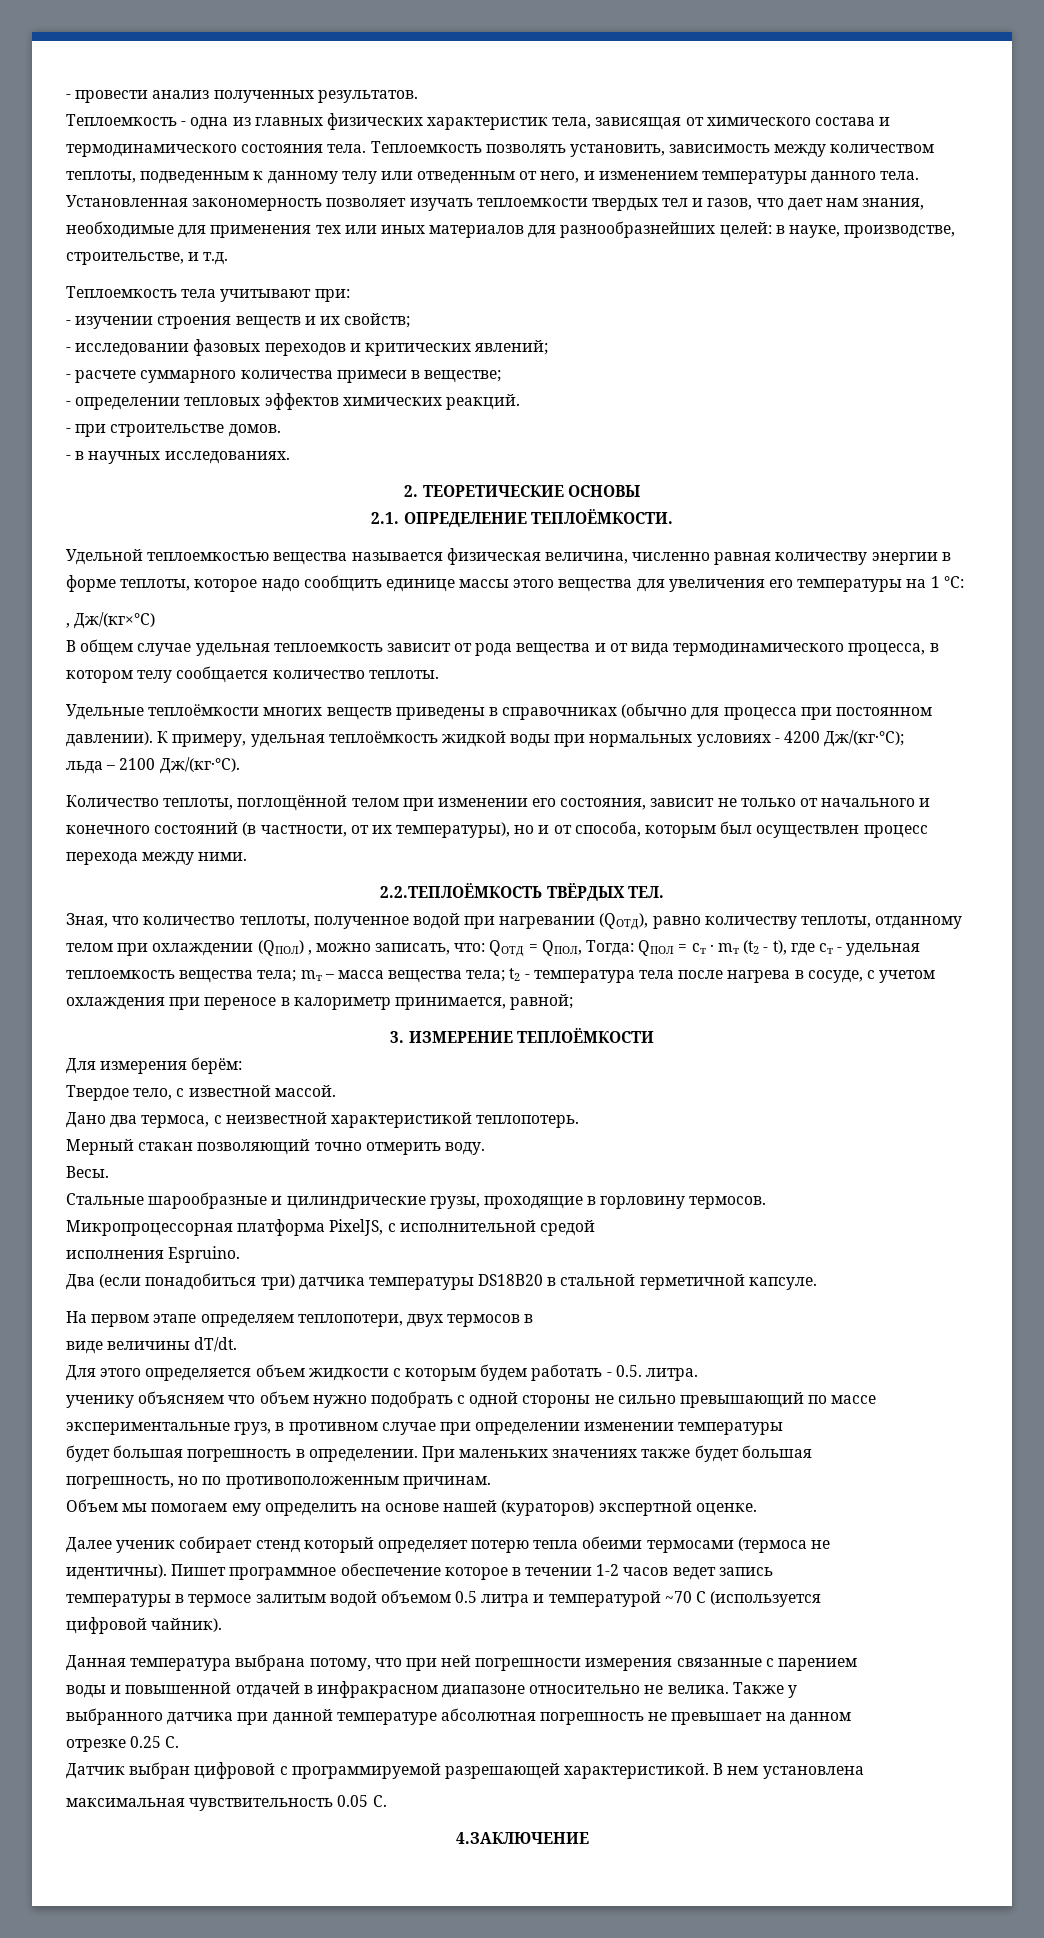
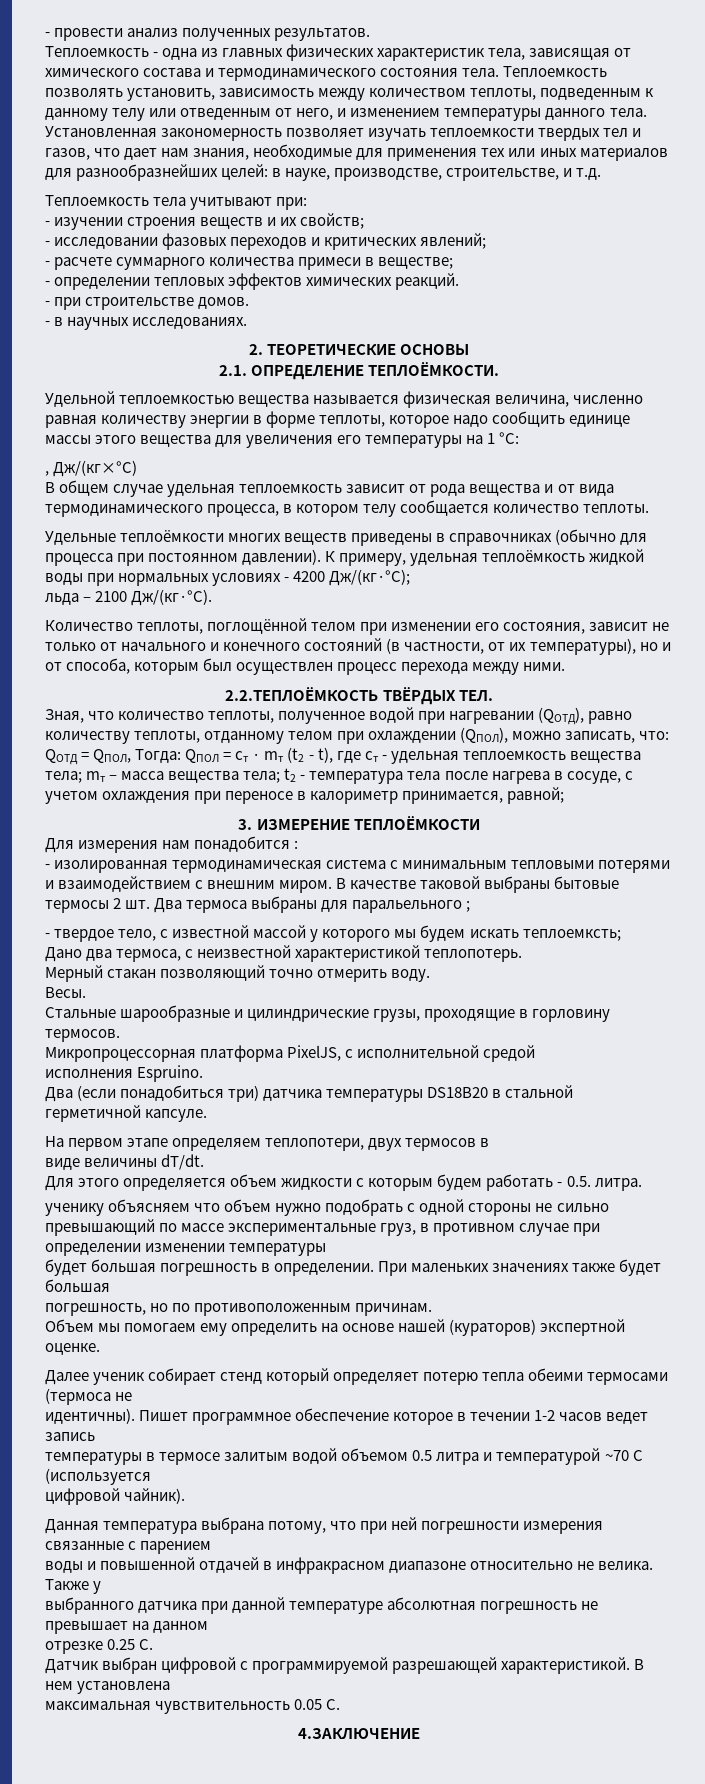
- Зная, что количество теплоты, полученное водой при нагревании (QОТД), равно количеству теплоты, отданному телом при охлаждении (QПОЛ) , можно записать, что: QОТД = QПОЛ, Тогда: QПОЛ = ст · mт (t2 - t), где ст - удельная теплоемкость вещества тела; mт – масса вещества тела; t2 - температура тела после нагрева в сосуде, с учетом охлаждения при переносе в калориметр принимается, равной;
+ Зная, что количество теплоты, полученное водой при нагревании (QОТД), равно количеству теплоты, отданному телом при охлаждении (QПОЛ), можно записать, что: QОТД = QПОЛ, Тогда: QПОЛ = ст · mт (t2 - t), где ст - удельная теплоемкость вещества тела; mт – масса вещества тела; t2 - температура тела после нагрева в сосуде, с учетом охлаждения при переносе в калориметр принимается, равной;
- Для измерения берём:
- Твердое тело, с известной массой.
+ Для измерения нам понадобится :
+ - изолированная термодинамическая система с минимальным тепловыми потерями и взаимодействием с внешним миром. В качестве таковой выбраны бытовые термосы 2 шт. Два термоса выбраны для паральельного ;
+ - твердое тело, с известной массой у которого мы будем искать теплоемксть;

